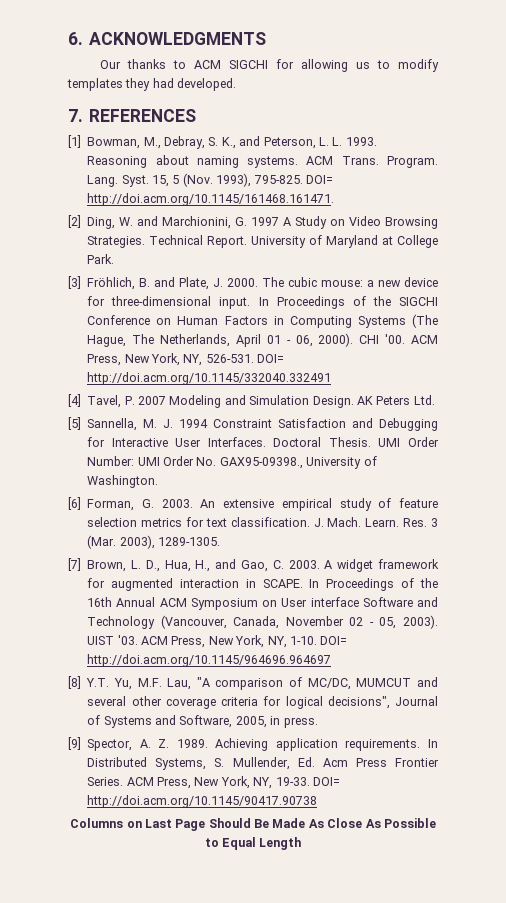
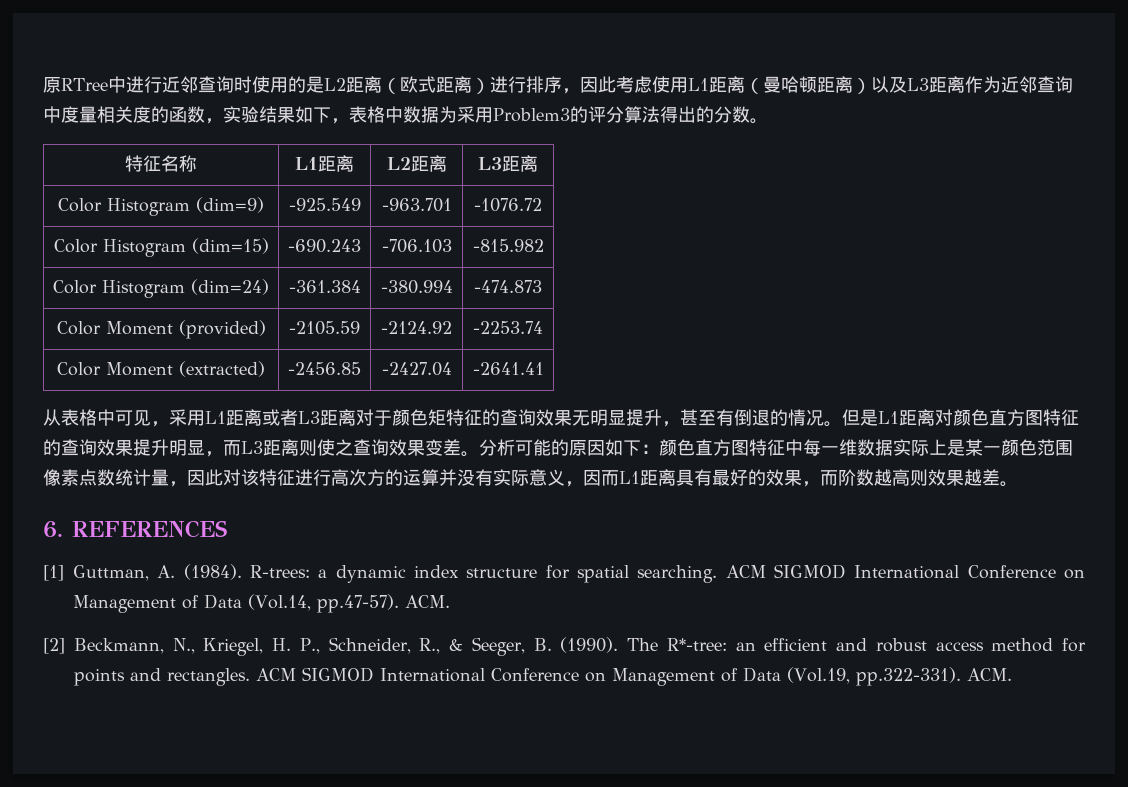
- 6. ACKNOWLEDGMENTS
- Our thanks to ACM SIGCHI for allowing us to modify templates they had developed.
- 7. REFERENCES
- [1] Bowman, M., Debray, S. K., and Peterson, L. L. 1993. Reasoning about naming systems. ACM Trans. Program. Lang. Syst. 15, 5 (Nov. 1993), 795-825. DOI= http://doi.acm.org/10.1145/161468.161471.
- [2] Ding, W. and Marchionini, G. 1997 A Study on Video Browsing Strategies. Technical Report. University of Maryland at College Park.
- [3] Fröhlich, B. and Plate, J. 2000. The cubic mouse: a new device for three-dimensional input. In Proceedings of the SIGCHI Conference on Human Factors in Computing Systems (The Hague, The Netherlands, April 01 - 06, 2000). CHI '00. ACM Press, New York, NY, 526-531. DOI= http://doi.acm.org/10.1145/332040.332491
- [4] Tavel, P. 2007 Modeling and Simulation Design. AK Peters Ltd.
- [5] Sannella, M. J. 1994 Constraint Satisfaction and Debugging for Interactive User Interfaces. Doctoral Thesis. UMI Order Number: UMI Order No. GAX95-09398., University of Washington.
- [6] Forman, G. 2003. An extensive empirical study of feature selection metrics for text classification. J. Mach. Learn. Res. 3 (Mar. 2003), 1289-1305.
- [7] Brown, L. D., Hua, H., and Gao, C. 2003. A widget framework for augmented interaction in SCAPE. In Proceedings of the 16th Annual ACM Symposium on User interface Software and Technology (Vancouver, Canada, November 02 - 05, 2003). UIST '03. ACM Press, New York, NY, 1-10. DOI= http://doi.acm.org/10.1145/964696.964697
- [8] Y.T. Yu, M.F. Lau, "A comparison of MC/DC, MUMCUT and several other coverage criteria for logical decisions", Journal of Systems and Software, 2005, in press.
- [9] Spector, A. Z. 1989. Achieving application requirements. In Distributed Systems, S. Mullender, Ed. Acm Press Frontier Series. ACM Press, New York, NY, 19-33. DOI= http://doi.acm.org/10.1145/90417.90738
- Columns on Last Page Should Be Made As Close As Possible to Equal Length
+ 原RTree中进行近邻查询时使用的是L2距离（欧式距离）进行排序，因此考虑使用L1距离（曼哈顿距离）以及L3距离作为近邻查询中度量相关度的函数，实验结果如下，表格中数据为采用Problem3的评分算法得出的分数。
+ 特征名称 | L1距离 | L2距离 | L3距离
+ Color Histogram (dim=9) | -925.549 | -963.701 | -1076.72
+ Color Histogram (dim=15) | -690.243 | -706.103 | -815.982
+ Color Histogram (dim=24) | -361.384 | -380.994 | -474.873
+ Color Moment (provided) | -2105.59 | -2124.92 | -2253.74
+ Color Moment (extracted) | -2456.85 | -2427.04 | -2641.41
+ 从表格中可见，采用L1距离或者L3距离对于颜色矩特征的查询效果无明显提升，甚至有倒退的情况。但是L1距离对颜色直方图特征的查询效果提升明显，而L3距离则使之查询效果变差。分析可能的原因如下：颜色直方图特征中每一维数据实际上是某一颜色范围像素点数统计量，因此对该特征进行高次方的运算并没有实际意义，因而L1距离具有最好的效果，而阶数越高则效果越差。
+ 6. REFERENCES
+ [1] Guttman, A. (1984). R-trees: a dynamic index structure for spatial searching. ACM SIGMOD International Conference on Management of Data (Vol.14, pp.47-57). ACM.
+ [2] Beckmann, N., Kriegel, H. P., Schneider, R., & Seeger, B. (1990). The R*-tree: an efficient and robust access method for points and rectangles. ACM SIGMOD International Conference on Management of Data (Vol.19, pp.322-331). ACM.

